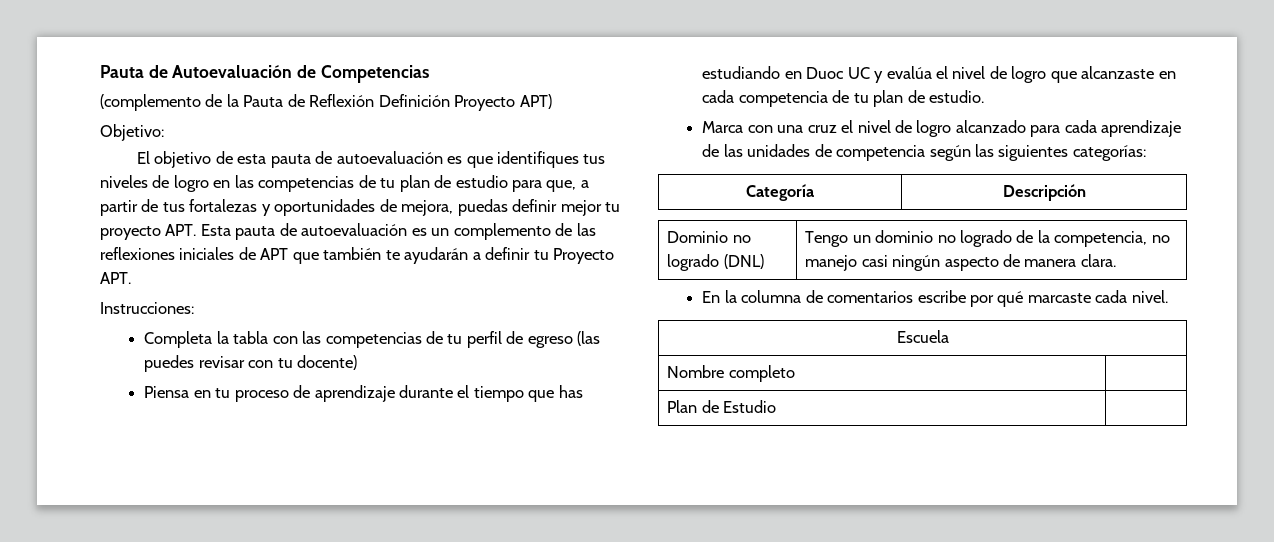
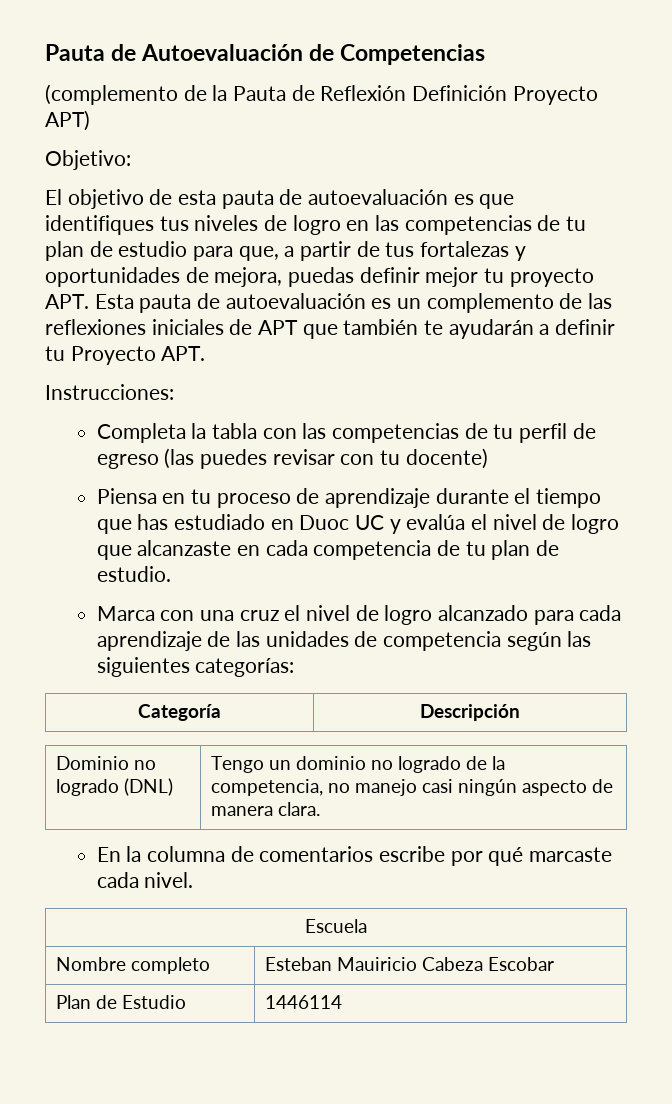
- Piensa en tu proceso de aprendizaje durante el tiempo que has estudiando en Duoc UC y evalúa el nivel de logro que alcanzaste en cada competencia de tu plan de estudio.
+ Piensa en tu proceso de aprendizaje durante el tiempo que has estudiado en Duoc UC y evalúa el nivel de logro que alcanzaste en cada competencia de tu plan de estudio.
- Nombre completo |
+ Nombre completo | Esteban Mauiricio Cabeza Escobar
- Plan de Estudio |
+ Plan de Estudio | 1446114

